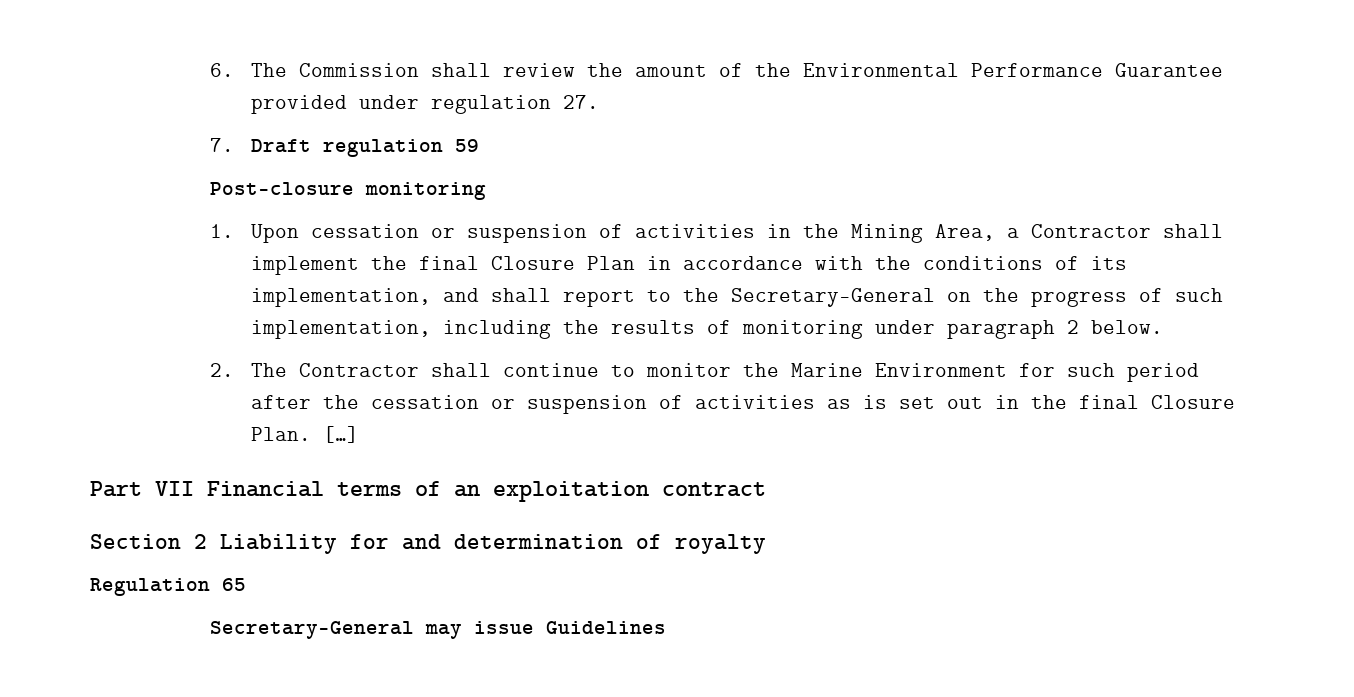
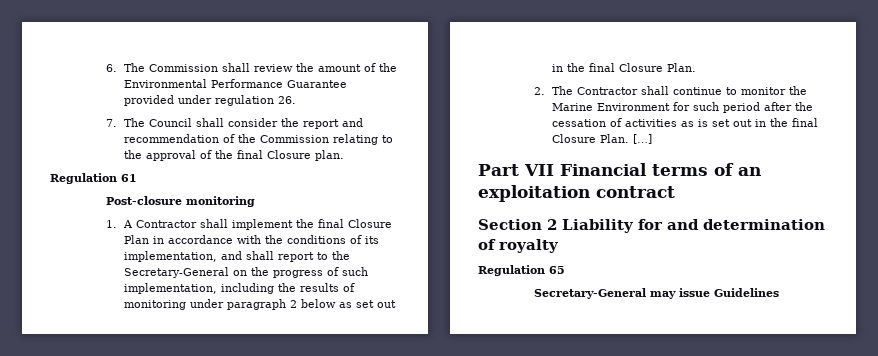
- 6. The Commission shall review the amount of the Environmental Performance Guarantee provided under regulation 27.
+ 6. The Commission shall review the amount of the Environmental Performance Guarantee provided under regulation 26.
- 7. Draft regulation 59
+ 7. The Council shall consider the report and recommendation of the Commission relating to the approval of the final Closure plan.
+ Regulation 61
  Post-closure monitoring
- 1. Upon cessation or suspension of activities in the Mining Area, a Contractor shall implement the final Closure Plan in accordance with the conditions of its implementation, and shall report to the Secretary-General on the progress of such implementation, including the results of monitoring under paragraph 2 below.
+ 1. A Contractor shall implement the final Closure Plan in accordance with the conditions of its implementation, and shall report to the Secretary-General on the progress of such implementation, including the results of monitoring under paragraph 2 below as set out in the final Closure Plan.
- 2. The Contractor shall continue to monitor the Marine Environment for such period after the cessation or suspension of activities as is set out in the final Closure Plan.
+ 2. The Contractor shall continue to monitor the Marine Environment for such period after the cessation of activities as is set out in the final Closure Plan.

